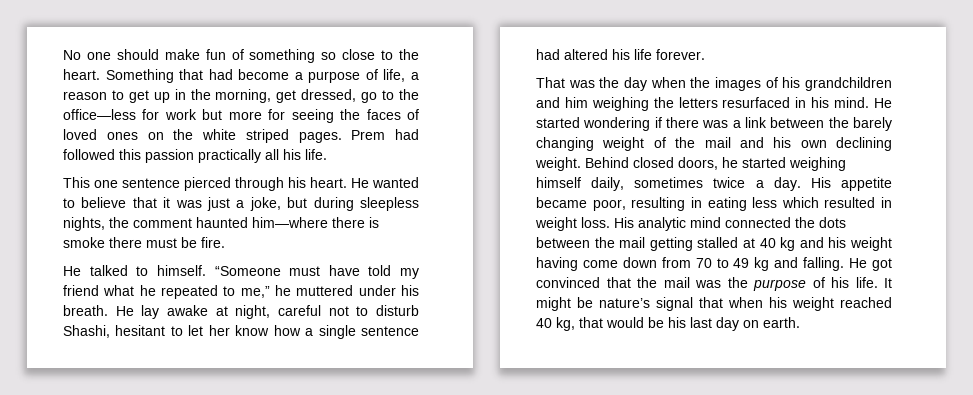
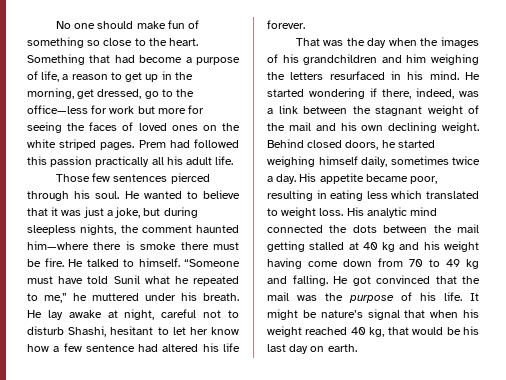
- Prem had followed this passion practically all his life.
+ Prem had followed this passion practically all his adult life.
- This one sentence pierced through his heart.
+ Those few sentences pierced through his soul.
- He wanted to believe that it was just a joke, but during sleepless nights, the comment haunted him—where there is smoke there must be fire.
- He talked to himself.
+ He wanted to believe that it was just a joke, but during sleepless nights, the comment haunted him—where there is smoke there must be fire. He talked to himself.
- “Someone must have told my friend what he repeated to me,” he muttered under his breath.
+ “Someone must have told Sunil what he repeated to me,” he muttered under his breath.
- He lay awake at night, careful not to disturb Shashi, hesitant to let her know how a single sentence had altered his life forever.
+ He lay awake at night, careful not to disturb Shashi, hesitant to let her know how a few sentence had altered his life forever.
- He started wondering if there was a link between the barely changing weight of the mail and his own declining weight.
+ He started wondering if there, indeed, was a link between the stagnant weight of the mail and his own declining weight.
- His appetite became poor, resulting in eating less which resulted in weight loss.
+ His appetite became poor, resulting in eating less which translated to weight loss.

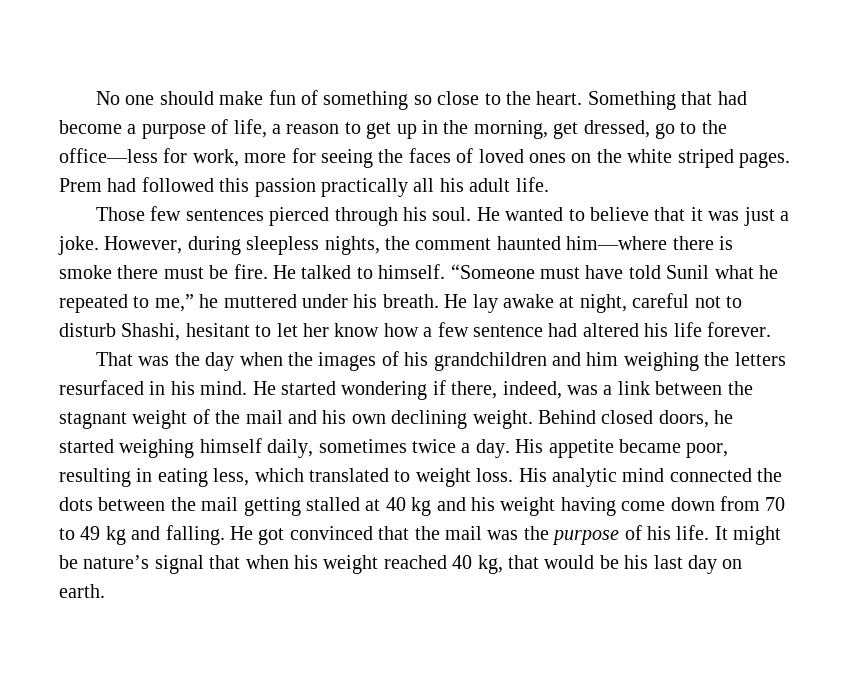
- Something that had become a purpose of life, a reason to get up in the morning, get dressed, go to the office—less for work but more for seeing the faces of loved ones on the white striped pages.
+ Something that had become a purpose of life, a reason to get up in the morning, get dressed, go to the office—less for work, more for seeing the faces of loved ones on the white striped pages.
- He wanted to believe that it was just a joke, but during sleepless nights, the comment haunted him—where there is smoke there must be fire.
+ He wanted to believe that it was just a joke. However, during sleepless nights, the comment haunted him—where there is smoke there must be fire.
- His appetite became poor, resulting in eating less which translated to weight loss.
+ His appetite became poor, resulting in eating less, which translated to weight loss.

